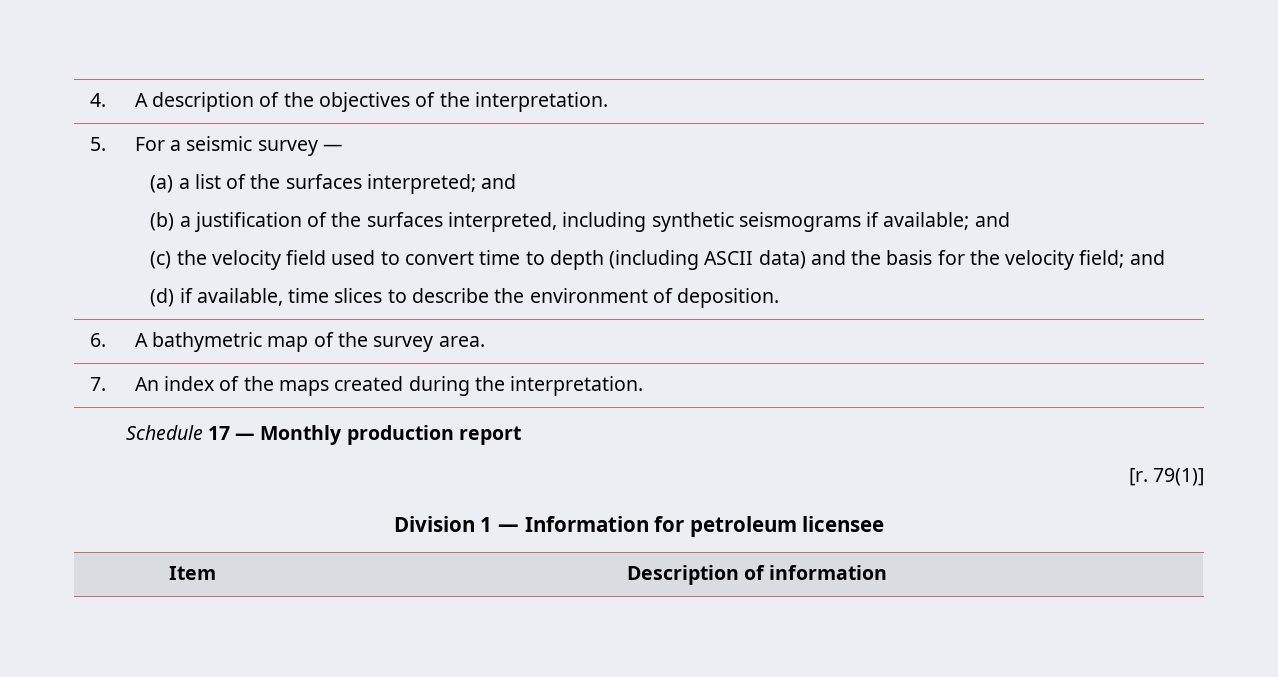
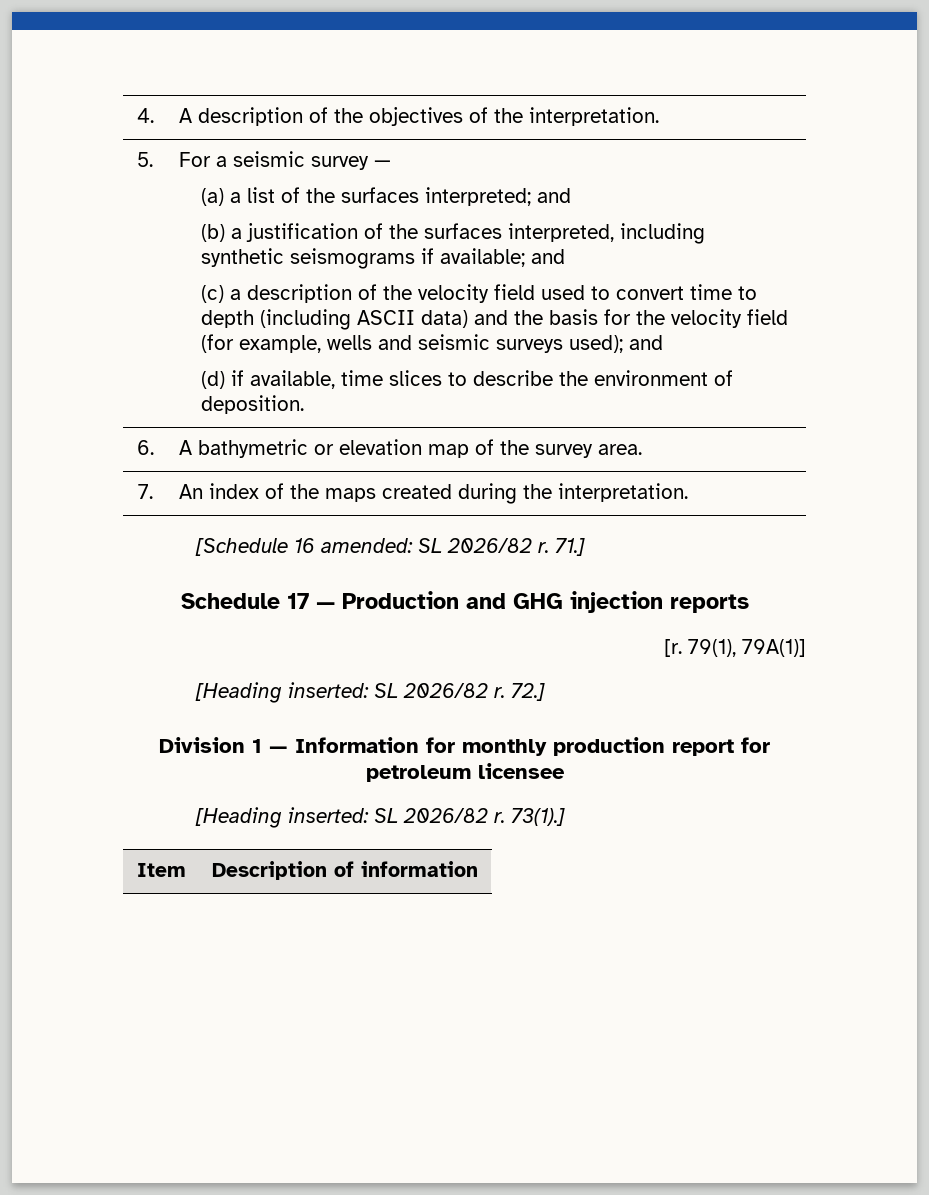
- (c) the velocity field used to convert time to depth (including ASCII data) and the basis for the velocity field; and
+ (c) a description of the velocity field used to convert time to depth (including ASCII data) and the basis for the velocity field (for example, wells and seismic surveys used); and
- 6. | A bathymetric map of the survey area.
+ 6. | A bathymetric or elevation map of the survey area.
- Schedule 17 — Monthly production report
- [r. 79(1)]
+ [Schedule 16 amended: SL 2026/82 r. 71.]
+ Schedule 17 — Production and GHG injection reports
+ [r. 79(1), 79A(1)]
+ [Heading inserted: SL 2026/82 r. 72.]
- Division 1 — Information for petroleum licensee
+ Division 1 — Information for monthly production report for petroleum licensee
+ [Heading inserted: SL 2026/82 r. 73(1).]

